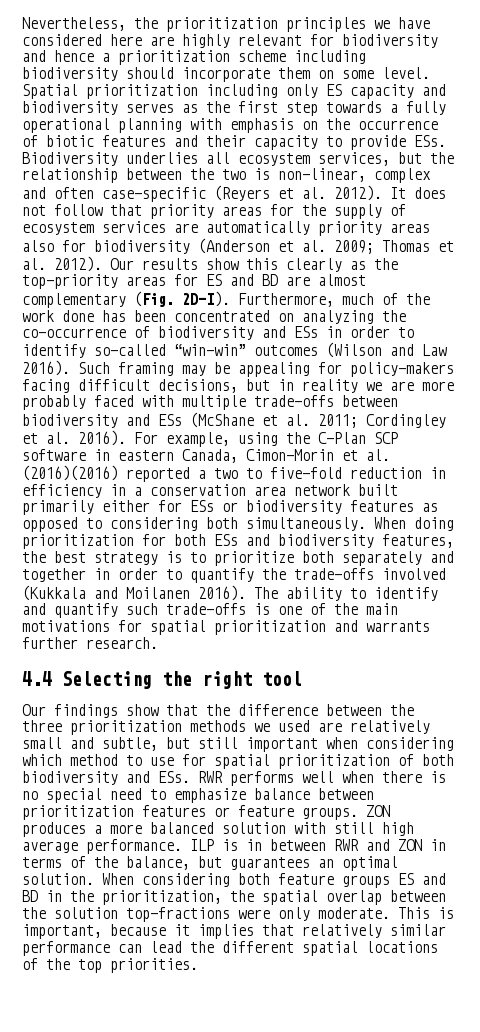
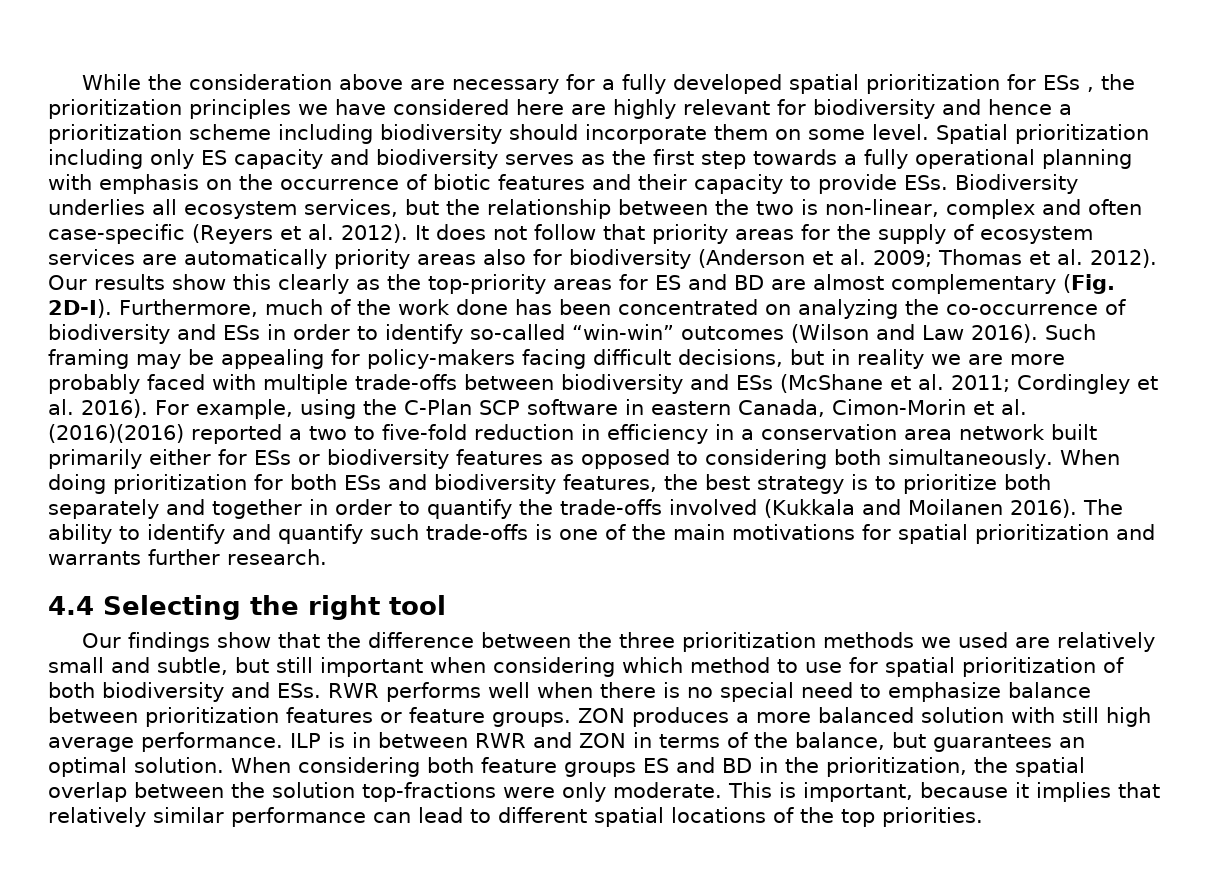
- Nevertheless, the prioritization principles we have considered here are highly relevant for biodiversity and hence a prioritization scheme including biodiversity should incorporate them on some level.
+ While the consideration above are necessary for a fully developed spatial prioritization for ESs , the prioritization principles we have considered here are highly relevant for biodiversity and hence a prioritization scheme including biodiversity should incorporate them on some level.
- This is important, because it implies that relatively similar performance can lead the different spatial locations of the top priorities.
+ This is important, because it implies that relatively similar performance can lead to different spatial locations of the top priorities.

